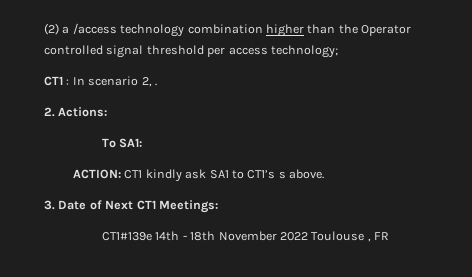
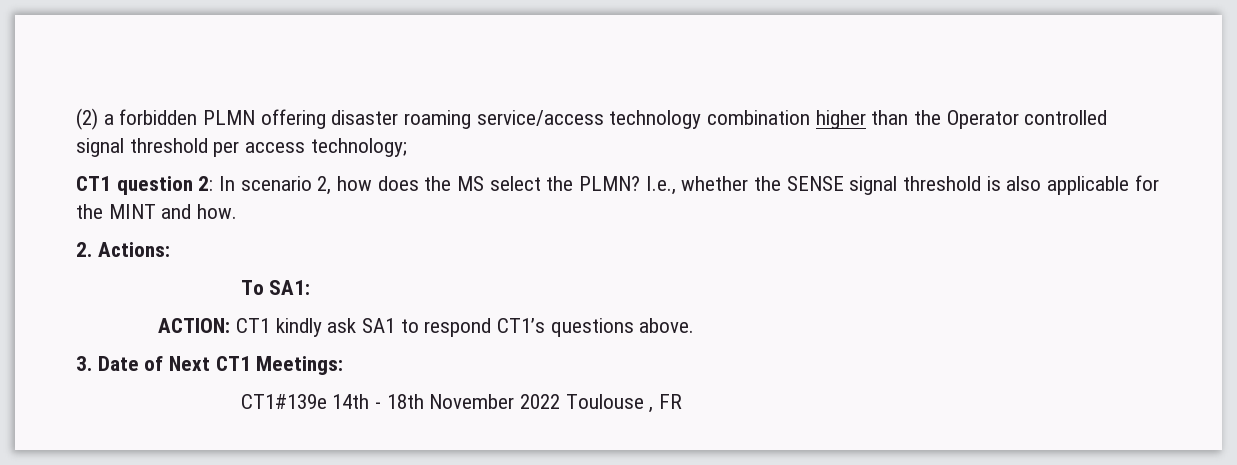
- (2) a /access technology combination higher than the Operator controlled signal threshold per access technology;
+ (2) a forbidden PLMN offering disaster roaming service/access technology combination higher than the Operator controlled signal threshold per access technology;
- CT1 : In scenario 2, .
+ CT1 question 2: In scenario 2, how does the MS select the PLMN? I.e., whether the SENSE signal threshold is also applicable for the MINT and how.
- ACTION: CT1 kindly ask SA1 to CT1’s s above.
+ ACTION: CT1 kindly ask SA1 to respond CT1’s questions above.

